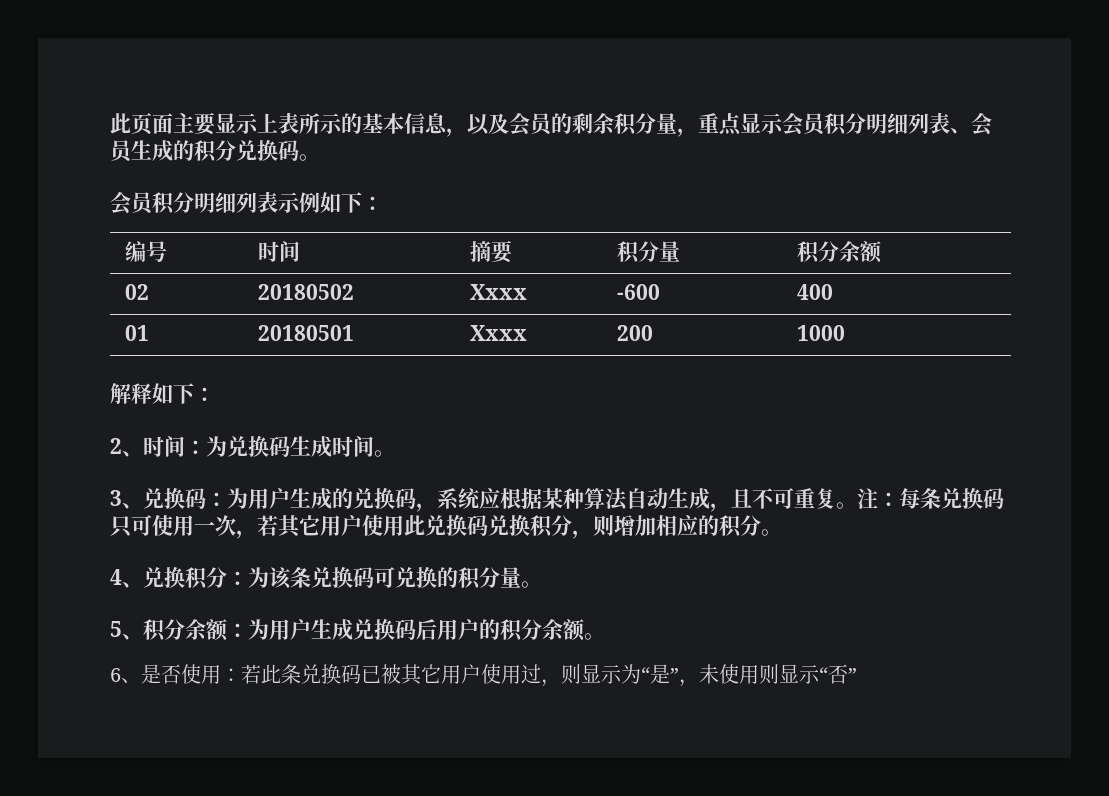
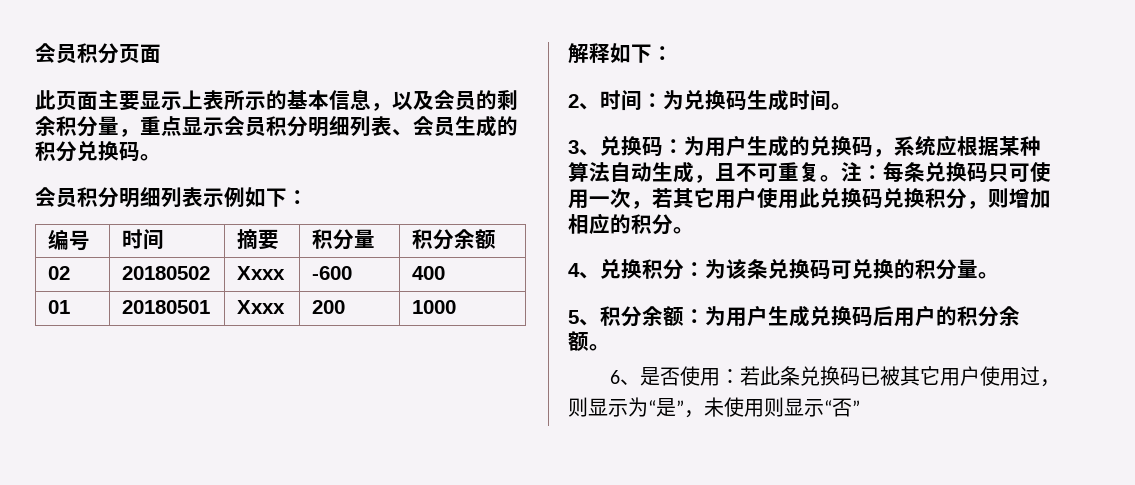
+ 会员积分页面

